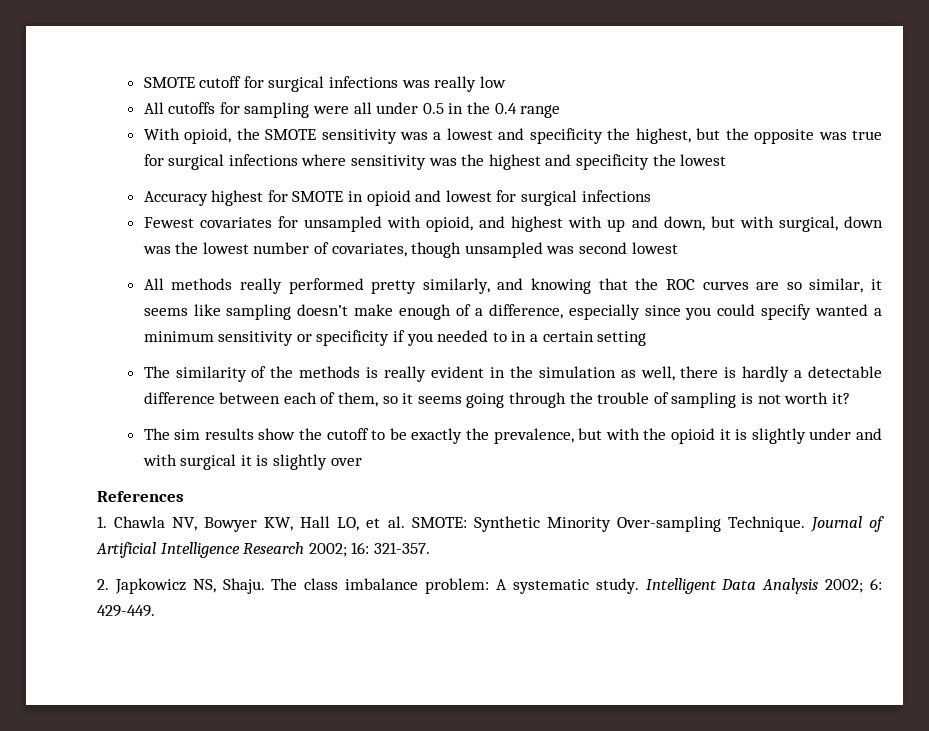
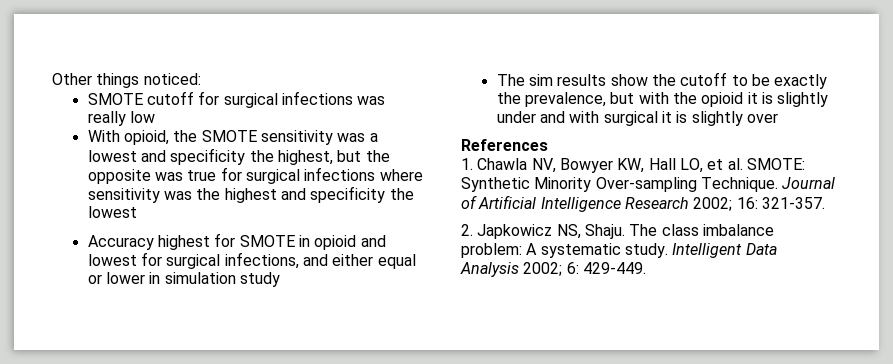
+ Other things noticed:
- All cutoffs for sampling were all under 0.5 in the 0.4 range
- Accuracy highest for SMOTE in opioid and lowest for surgical infections
- Fewest covariates for unsampled with opioid, and highest with up and down, but with surgical, down was the lowest number of covariates, though unsampled was second lowest
- All methods really performed pretty similarly, and knowing that the ROC curves are so similar, it seems like sampling doesn’t make enough of a difference, especially since you could specify wanted a minimum sensitivity or specificity if you needed to in a certain setting
- The similarity of the methods is really evident in the simulation as well, there is hardly a detectable difference between each of them, so it seems going through the trouble of sampling is not worth it?
+ Accuracy highest for SMOTE in opioid and lowest for surgical infections, and either equal or lower in simulation study

